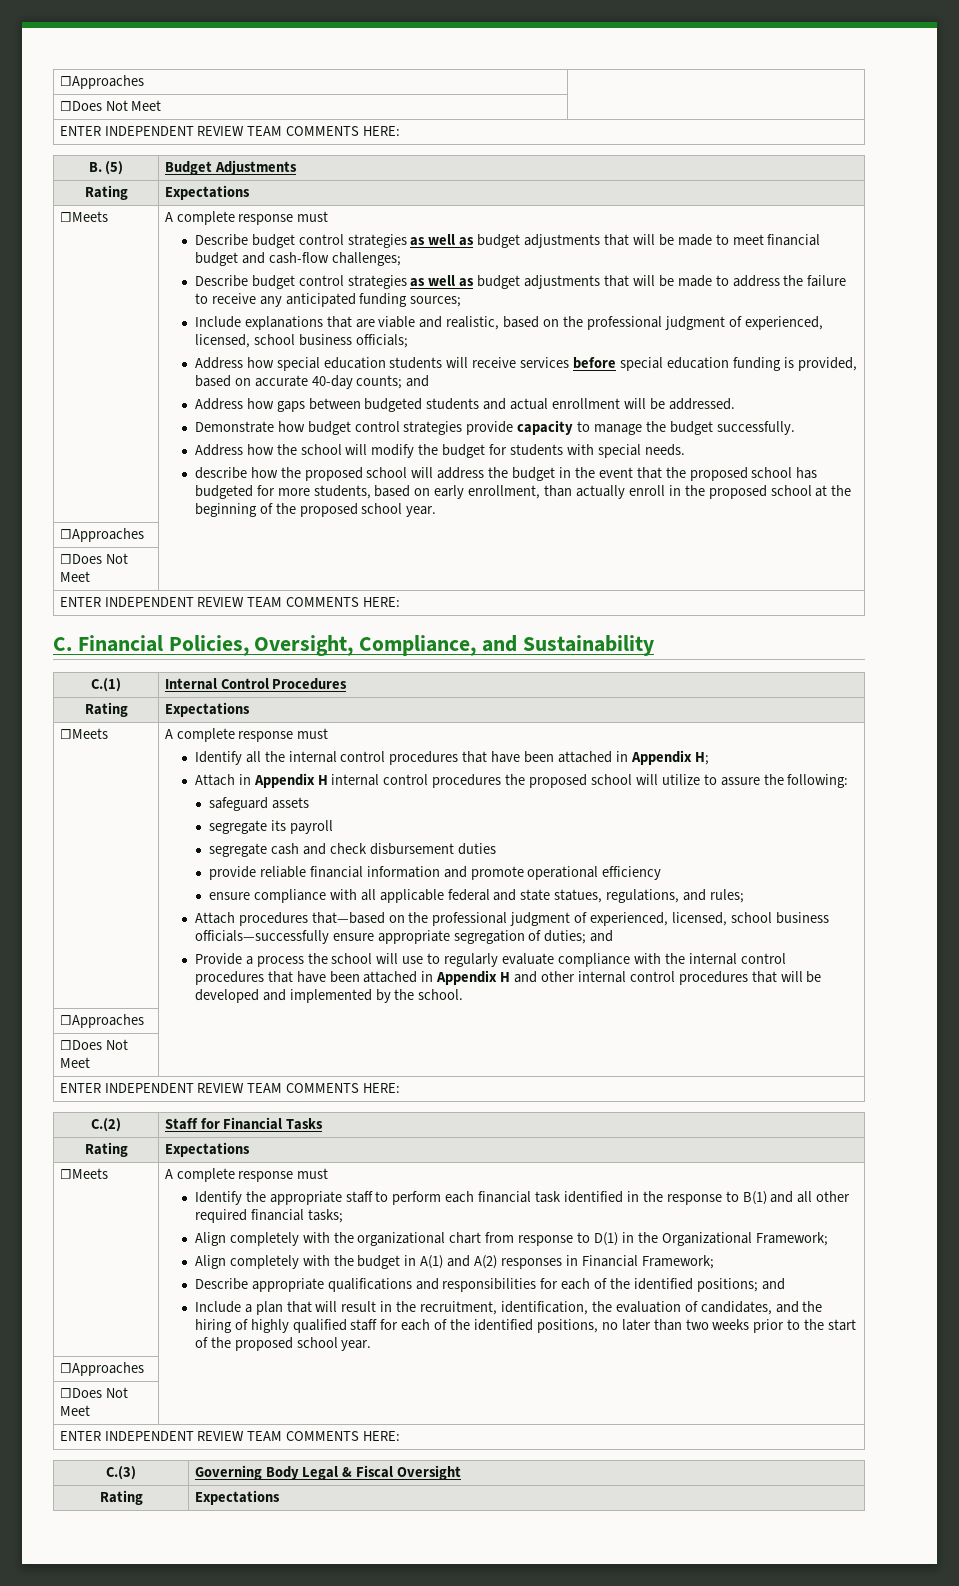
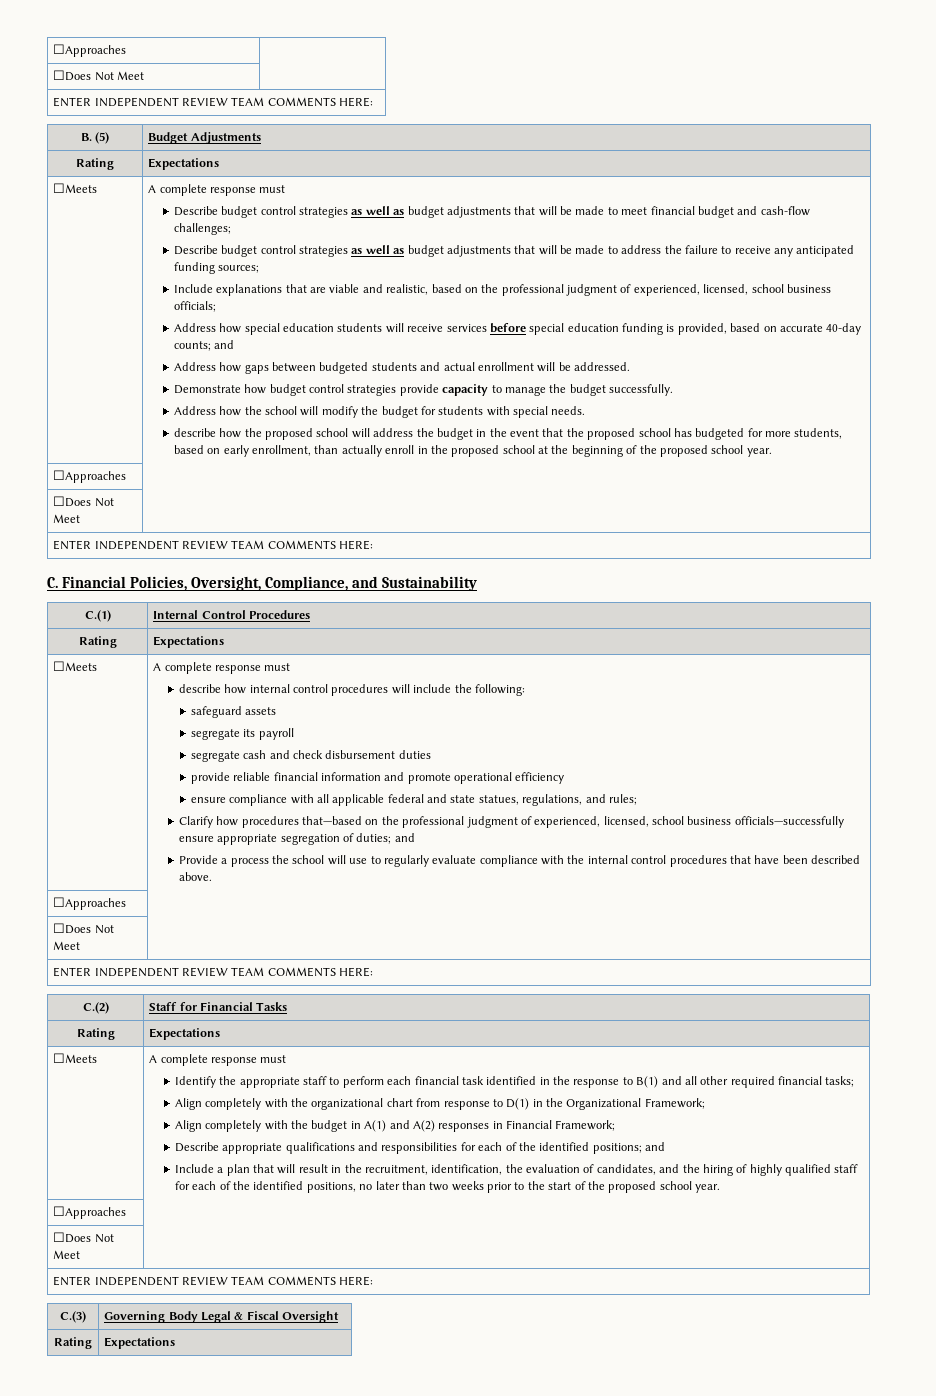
- Identify all the internal control procedures that have been attached in Appendix H;
- Attach in Appendix H internal control procedures the proposed school will utilize to assure the following:
+ describe how internal control procedures will include the following:
- Attach procedures that—based on the professional judgment of experienced, licensed, school business officials—successfully ensure appropriate segregation of duties; and
+ Clarify how procedures that—based on the professional judgment of experienced, licensed, school business officials—successfully ensure appropriate segregation of duties; and
- Provide a process the school will use to regularly evaluate compliance with the internal control procedures that have been attached in Appendix H and other internal control procedures that will be developed and implemented by the school.
+ Provide a process the school will use to regularly evaluate compliance with the internal control procedures that have been described above.

